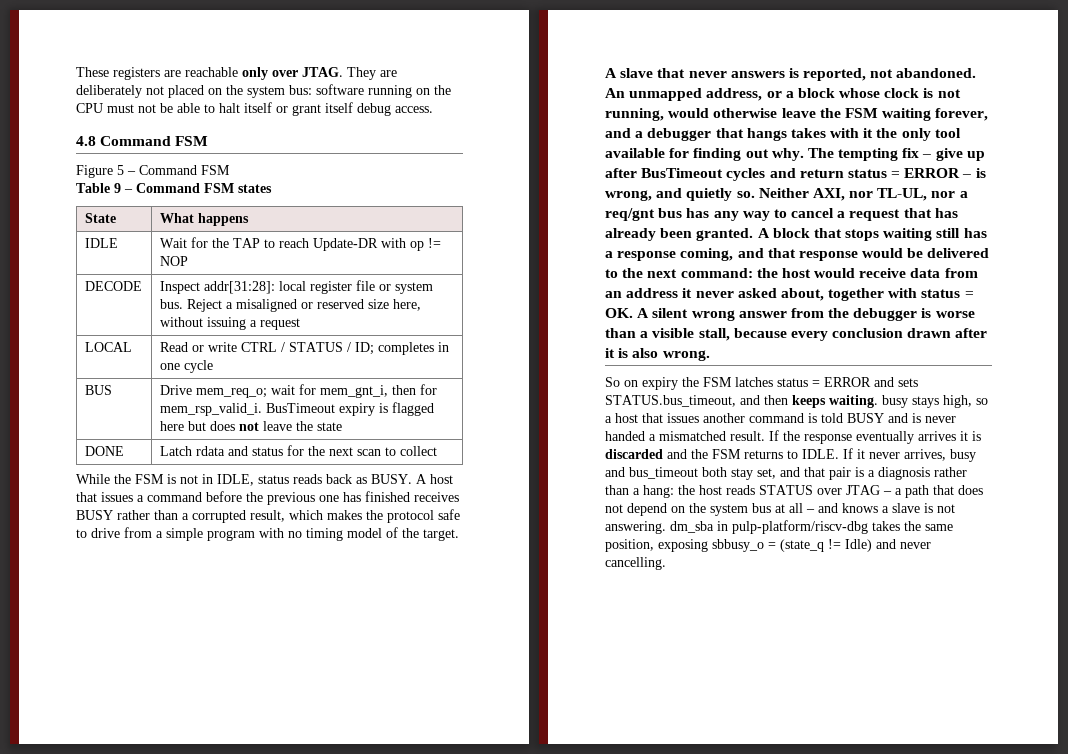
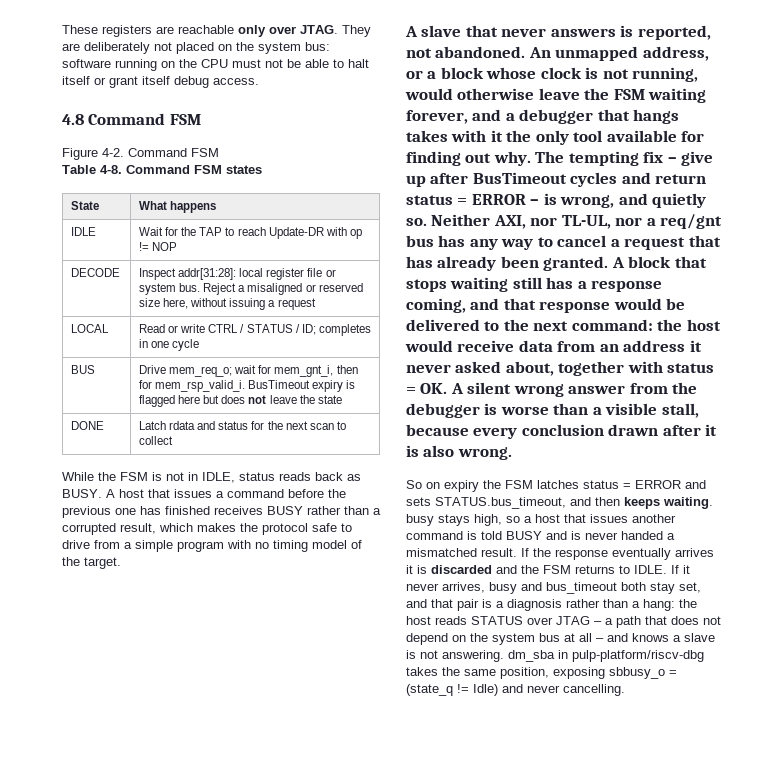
- Figure 5 – Command FSM
+ Figure 4-2. Command FSM
- Table 9 – Command FSM states
+ Table 4-8. Command FSM states

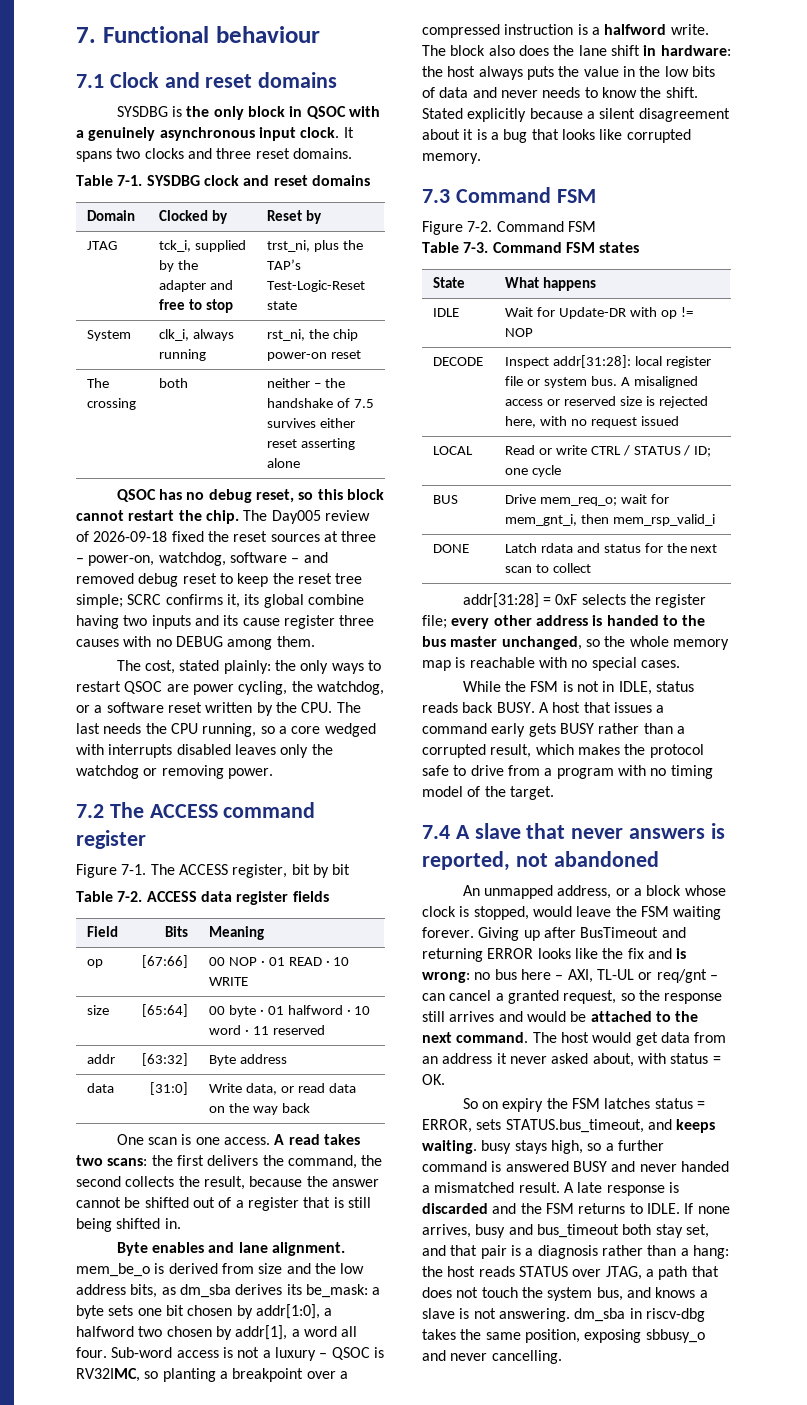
- These registers are reachable only over JTAG. They are deliberately not placed on the system bus: software running on the CPU must not be able to halt itself or grant itself debug access.
- 4.8 Command FSM
+ 7. Functional behaviour
+ 7.1 Clock and reset domains
+ SYSDBG is the only block in QSOC with a genuinely asynchronous input clock. It spans two clocks and three reset domains.
+ Table 7-1. SYSDBG clock and reset domains
+ Domain | Clocked by | Reset by
+ JTAG | tck_i, supplied by the adapter and free to stop | trst_ni, plus the TAP’s Test-Logic-Reset state
+ System | clk_i, always running | rst_ni, the chip power-on reset
+ The crossing | both | neither – the handshake of 7.5 survives either reset asserting alone
+ QSOC has no debug reset, so this block cannot restart the chip. The Day005 review of 2026-09-18 fixed the reset sources at three – power-on, watchdog, software – and removed debug reset to keep the reset tree simple; SCRC confirms it, its global combine having two inputs and its cause register three causes with no DEBUG among them.
+ The cost, stated plainly: the only ways to restart QSOC are power cycling, the watchdog, or a software reset written by the CPU. The last needs the CPU running, so a core wedged with interrupts disabled leaves only the watchdog or removing power.
+ 7.2 The ACCESS command register
+ Figure 7-1. The ACCESS register, bit by bit
+ Table 7-2. ACCESS data register fields
+ Field | Bits | Meaning
+ op | [67:66] | 00 NOP · 01 READ · 10 WRITE
+ size | [65:64] | 00 byte · 01 halfword · 10 word · 11 reserved
+ addr | [63:32] | Byte address
+ data | [31:0] | Write data, or read data on the way back
+ One scan is one access. A read takes two scans: the first delivers the command, the second collects the result, because the answer cannot be shifted out of a register that is still being shifted in.
+ Byte enables and lane alignment. mem_be_o is derived from size and the low address bits, as dm_sba derives its be_mask: a byte sets one bit chosen by addr[1:0], a halfword two chosen by addr[1], a word all four. Sub-word access is not a luxury – QSOC is RV32IMC, so planting a breakpoint over a compressed instruction is a halfword write. The block also does the lane shift in hardware: the host always puts the value in the low bits of data and never needs to know the shift. Stated explicitly because a silent disagreement about it is a bug that looks like corrupted memory.
+ 7.3 Command FSM
- Figure 4-2.
+ Figure 7-2.
- Table 4-8.
+ Table 7-3.
- IDLE | Wait for the TAP to reach Update-DR with op != NOP
+ IDLE | Wait for Update-DR with op != NOP
- DECODE | Inspect addr[31:28]: local register file or system bus. Reject a misaligned or reserved size here, without issuing a request
+ DECODE | Inspect addr[31:28]: local register file or system bus. A misaligned access or reserved size is rejected here, with no request issued
- LOCAL | Read or write CTRL / STATUS / ID; completes in one cycle
+ LOCAL | Read or write CTRL / STATUS / ID; one cycle
- BUS | Drive mem_req_o; wait for mem_gnt_i, then for mem_rsp_valid_i. BusTimeout expiry is flagged here but does not leave the state
+ BUS | Drive mem_req_o; wait for mem_gnt_i, then mem_rsp_valid_i
+ addr[31:28] = 0xF selects the register file; every other address is handed to the bus master unchanged, so the whole memory map is reachable with no special cases.
- While the FSM is not in IDLE, status reads back as BUSY.
+ While the FSM is not in IDLE, status reads back BUSY.
- A host that issues a command before the previous one has finished receives BUSY rather than a corrupted result, which makes the protocol safe to drive from a simple program with no timing model of the target.
+ A host that issues a command early gets BUSY rather than a corrupted result, which makes the protocol safe to drive from a program with no timing model of the target.
- A slave that never answers is reported, not abandoned. An unmapped address, or a block whose clock is not running, would otherwise leave the FSM waiting forever, and a debugger that hangs takes with it the only tool available for finding out why. The tempting fix – give up after BusTimeout cycles and return status = ERROR – is wrong, and quietly so. Neither AXI, nor TL-UL, nor a req/gnt bus has any way to cancel a request that has already been granted. A block that stops waiting still has a response coming, and that response would be delivered to the next command: the host would receive data from an address it never asked about, together with status = OK. A silent wrong answer from the debugger is worse than a visible stall, because every conclusion drawn after it is also wrong.
+ 7.4 A slave that never answers is reported, not abandoned
+ An unmapped address, or a block whose clock is stopped, would leave the FSM waiting forever. Giving up after BusTimeout and returning ERROR looks like the fix and is wrong: no bus here – AXI, TL-UL or req/gnt – can cancel a granted request, so the response still arrives and would be attached to the next command. The host would get data from an address it never asked about, with status = OK.
- So on expiry the FSM latches status = ERROR and sets STATUS.bus_timeout, and then keeps waiting. busy stays high, so a host that issues another command is told BUSY and is never handed a mismatched result.
+ So on expiry the FSM latches status = ERROR, sets STATUS.bus_timeout, and keeps waiting. busy stays high, so a further command is answered BUSY and never handed a mismatched result.
- If the response eventually arrives it is discarded and the FSM returns to IDLE.
+ A late response is discarded and the FSM returns to IDLE.
- If it never arrives, busy and bus_timeout both stay set, and that pair is a diagnosis rather than a hang: the host reads STATUS over JTAG – a path that does not depend on the system bus at all – and knows a slave is not answering. dm_sba in pulp-platform/riscv-dbg takes the same position, exposing sbbusy_o = (state_q != Idle) and never cancelling.
+ If none arrives, busy and bus_timeout both stay set, and that pair is a diagnosis rather than a hang: the host reads STATUS over JTAG, a path that does not touch the system bus, and knows a slave is not answering. dm_sba in riscv-dbg takes the same position, exposing sbbusy_o and never cancelling.

